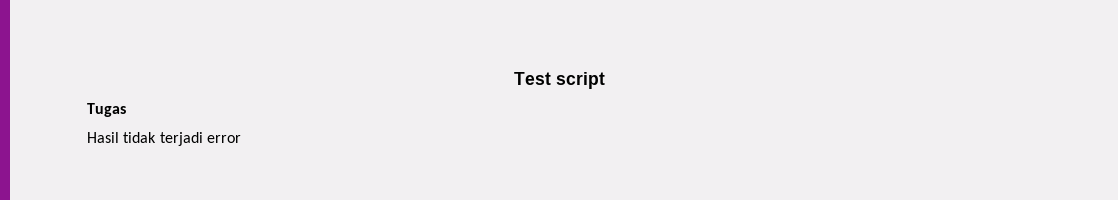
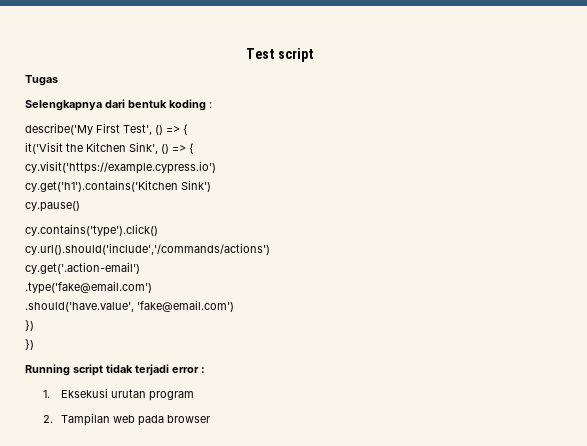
- Hasil tidak terjadi error
+ Selengkapnya dari bentuk koding :
+ describe('My First Test', () => {
+ it('Visit the Kitchen Sink', () => {
+ cy.visit('https://example.cypress.io')
+ cy.get('h1').contains('Kitchen Sink')
+ cy.pause()
+ cy.contains('type').click()
+ cy.url().should('include','/commands/actions')
+ cy.get('.action-email')
+ .type('fake@email.com')
+ .should('have.value', 'fake@email.com')
+ })
+ })
+ Running script tidak terjadi error :
+ 1. Eksekusi urutan program
+ 2. Tampilan web pada browser

